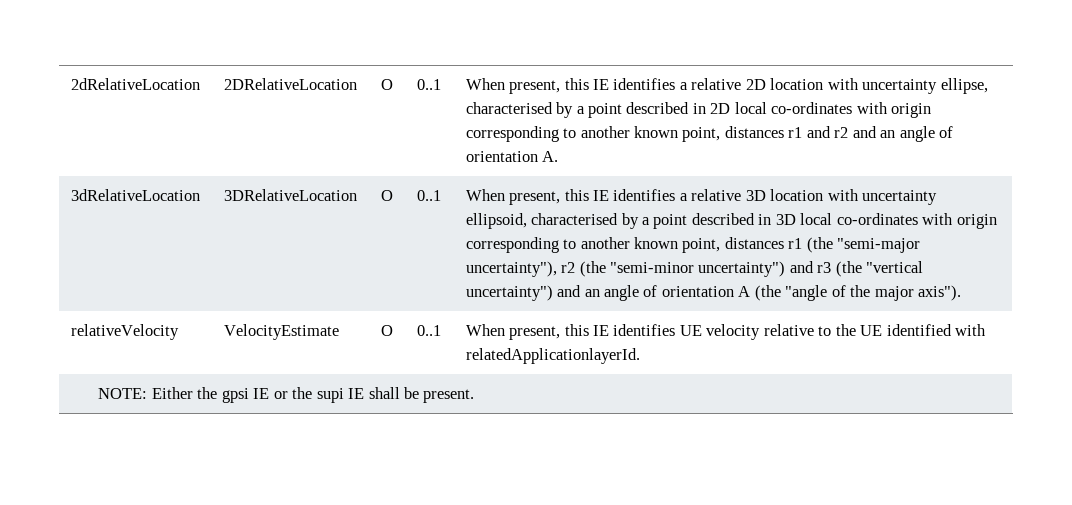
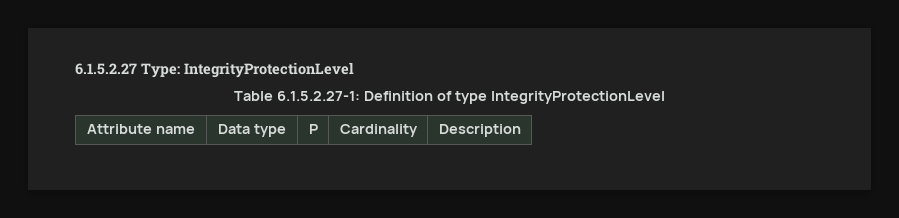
- 2dRelativeLocation | 2DRelativeLocation | O | 0..1 | When present, this IE identifies a relative 2D location with uncertainty ellipse, characterised by a point described in 2D local co-ordinates with origin corresponding to another known point, distances r1 and r2 and an angle of orientation A.
- 3dRelativeLocation | 3DRelativeLocation | O | 0..1 | When present, this IE identifies a relative 3D location with uncertainty ellipsoid, characterised by a point described in 3D local co-ordinates with origin corresponding to another known point, distances r1 (the "semi-major uncertainty"), r2 (the "semi-minor uncertainty") and r3 (the "vertical uncertainty") and an angle of orientation A (the "angle of the major axis").
- relativeVelocity | VelocityEstimate | O | 0..1 | When present, this IE identifies UE velocity relative to the UE identified with relatedApplicationlayerId.
- NOTE: Either the gpsi IE or the supi IE shall be present.
+ 6.1.5.2.27 Type: IntegrityProtectionLevel
+ Table 6.1.5.2.27-1: Definition of type IntegrityProtectionLevel
+ Attribute name | Data type | P | Cardinality | Description

